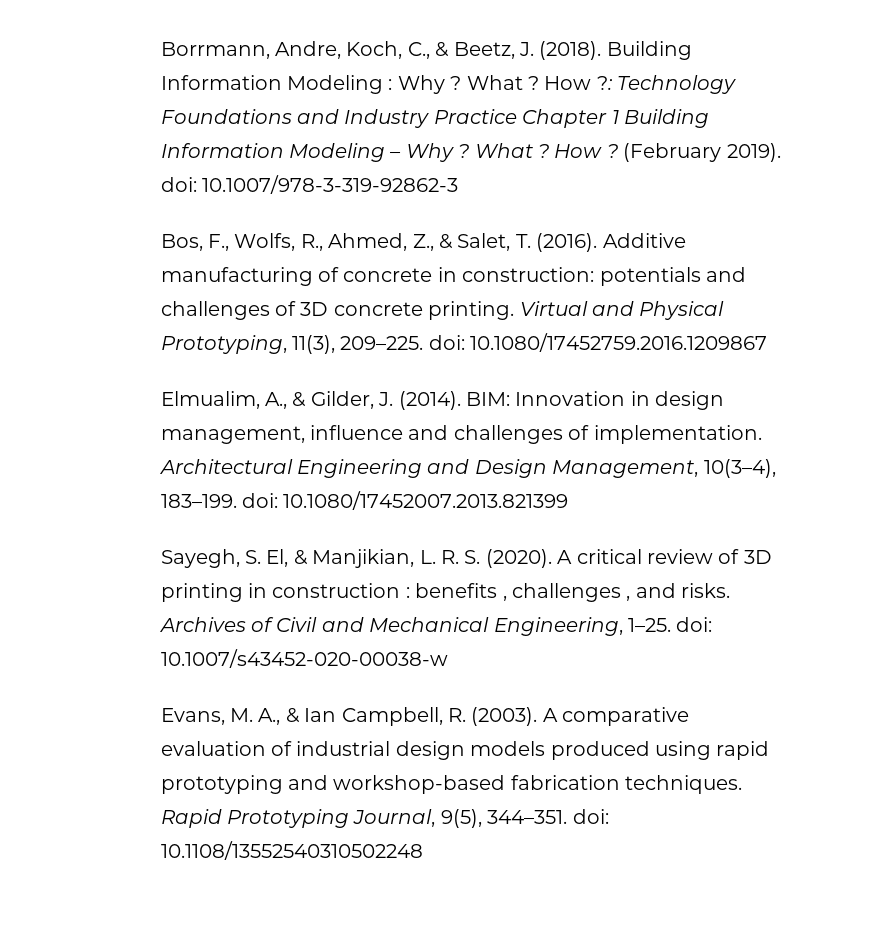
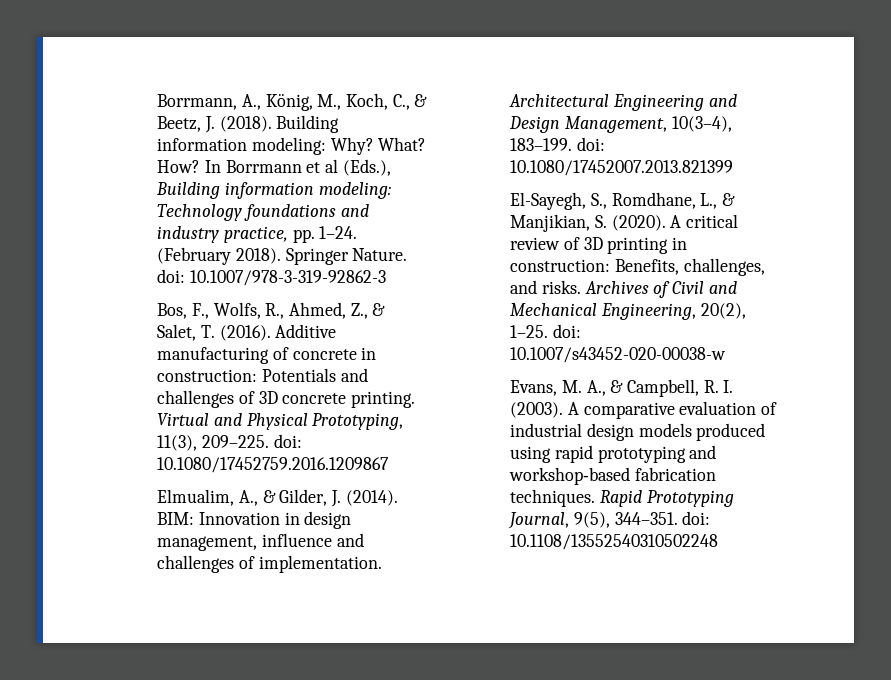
- Borrmann, Andre, Koch, C., & Beetz, J. (2018).
+ Borrmann, A., König, M., Koch, C., & Beetz, J. (2018).
- Building Information Modeling : Why ? What ? How ?: Technology Foundations and Industry Practice Chapter 1 Building Information Modeling – Why ? What ? How ? (February 2019). doi: 10.1007/978-3-319-92862-3
+ Building information modeling: Why? What? How? In Borrmann et al (Eds.), Building information modeling: Technology foundations and industry practice, pp. 1–24. (February 2018). Springer Nature. doi: 10.1007/978-3-319-92862-3
- Additive manufacturing of concrete in construction: potentials and challenges of 3D concrete printing.
+ Additive manufacturing of concrete in construction: Potentials and challenges of 3D concrete printing.
- Sayegh, S. El, & Manjikian, L. R. S. (2020).
+ El-Sayegh, S., Romdhane, L., & Manjikian, S. (2020).
- A critical review of 3D printing in construction : benefits , challenges , and risks.
+ A critical review of 3D printing in construction: Benefits, challenges, and risks.
- Archives of Civil and Mechanical Engineering, 1–25. doi: 10.1007/s43452-020-00038-w
+ Archives of Civil and Mechanical Engineering, 20(2), 1–25. doi: 10.1007/s43452-020-00038-w
- Evans, M. A., & Ian Campbell, R. (2003).
+ Evans, M. A., & Campbell, R. I. (2003).

